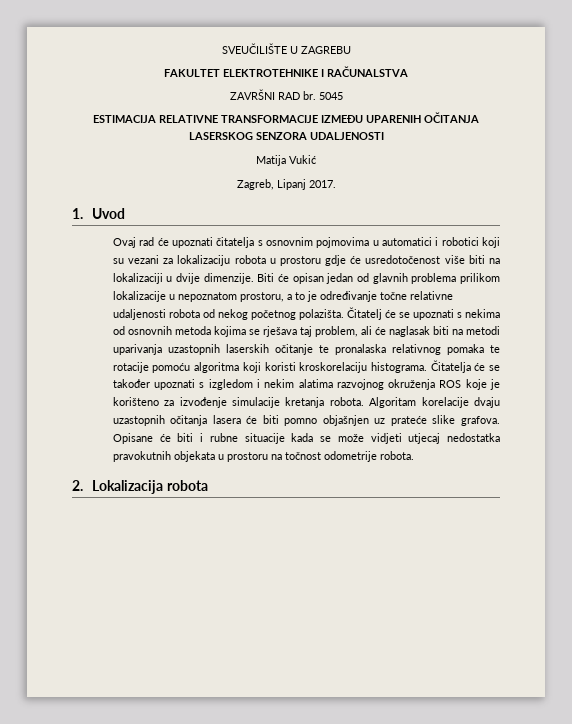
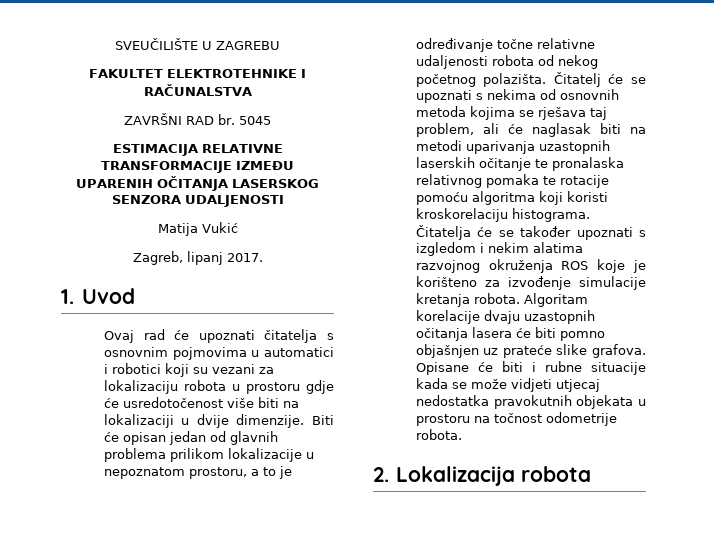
- Zagreb, Lipanj 2017.
+ Zagreb, lipanj 2017.

